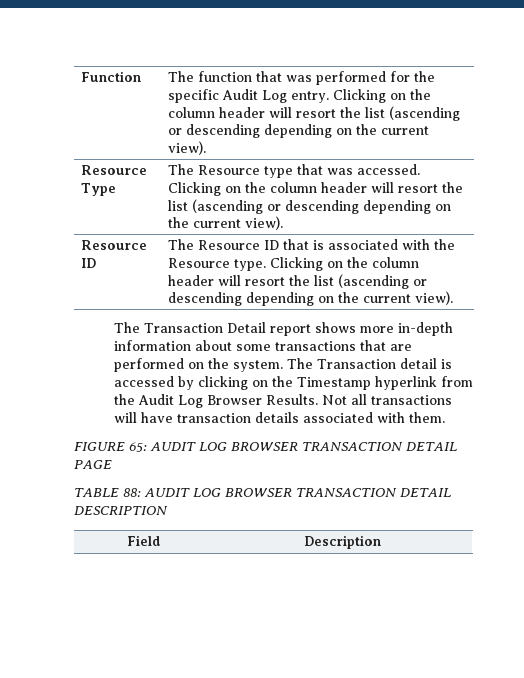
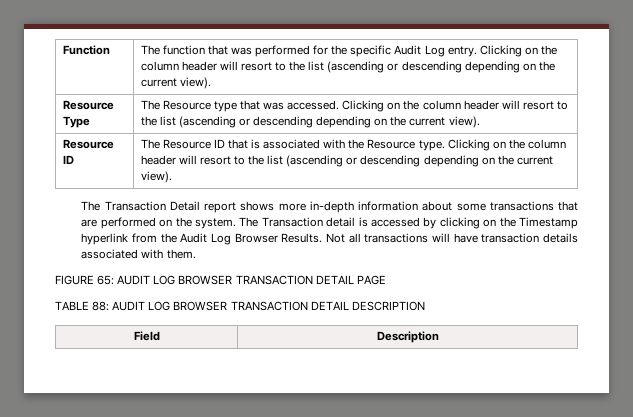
- Function | The function that was performed for the specific Audit Log entry. Clicking on the column header will resort the list (ascending or descending depending on the current view).
+ Function | The function that was performed for the specific Audit Log entry. Clicking on the column header will resort to the list (ascending or descending depending on the current view).
- Resource Type | The Resource type that was accessed. Clicking on the column header will resort the list (ascending or descending depending on the current view).
+ Resource Type | The Resource type that was accessed. Clicking on the column header will resort to the list (ascending or descending depending on the current view).
- Resource ID | The Resource ID that is associated with the Resource type. Clicking on the column header will resort the list (ascending or descending depending on the current view).
+ Resource ID | The Resource ID that is associated with the Resource type. Clicking on the column header will resort to the list (ascending or descending depending on the current view).

